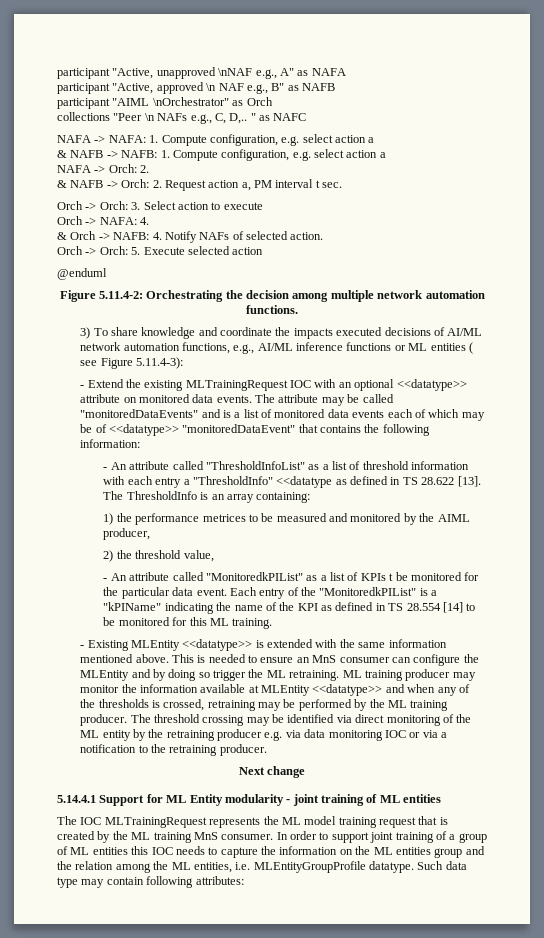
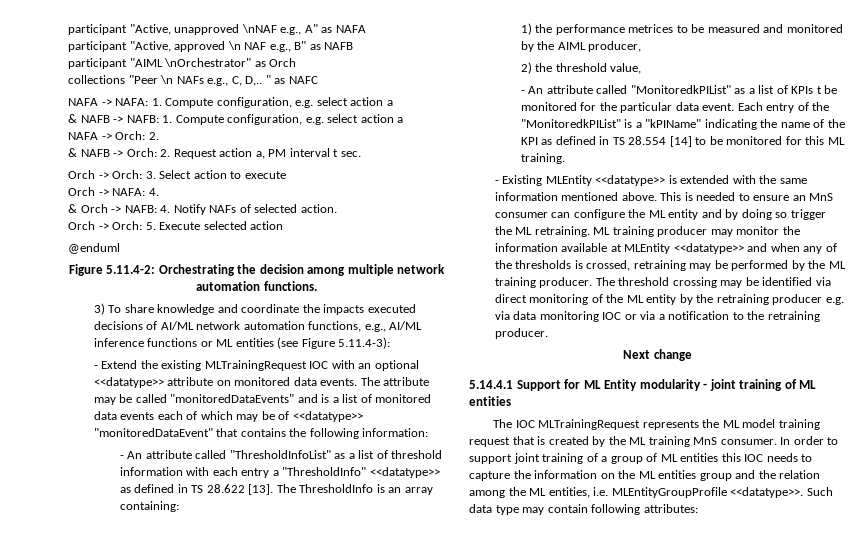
- 3) To share knowledge and coordinate the impacts executed decisions of AI/ML network automation functions, e.g., AI/ML inference functions or ML entities ( see Figure 5.11.4-3):
+ 3) To share knowledge and coordinate the impacts executed decisions of AI/ML network automation functions, e.g., AI/ML inference functions or ML entities (see Figure 5.11.4-3):
- - An attribute called "ThresholdInfoList" as a list of threshold information with each entry a "ThresholdInfo" <<datatype as defined in TS 28.622 [13].
+ - An attribute called "ThresholdInfoList" as a list of threshold information with each entry a "ThresholdInfo" <<datatype>> as defined in TS 28.622 [13].
- This is needed to ensure an MnS consumer can configure the MLEntity and by doing so trigger the ML retraining.
+ This is needed to ensure an MnS consumer can configure the ML entity and by doing so trigger the ML retraining.
- In order to support joint training of a group of ML entities this IOC needs to capture the information on the ML entities group and the relation among the ML entities, i.e. MLEntityGroupProfile datatype.
+ In order to support joint training of a group of ML entities this IOC needs to capture the information on the ML entities group and the relation among the ML entities, i.e. MLEntityGroupProfile <<datatype>>.

